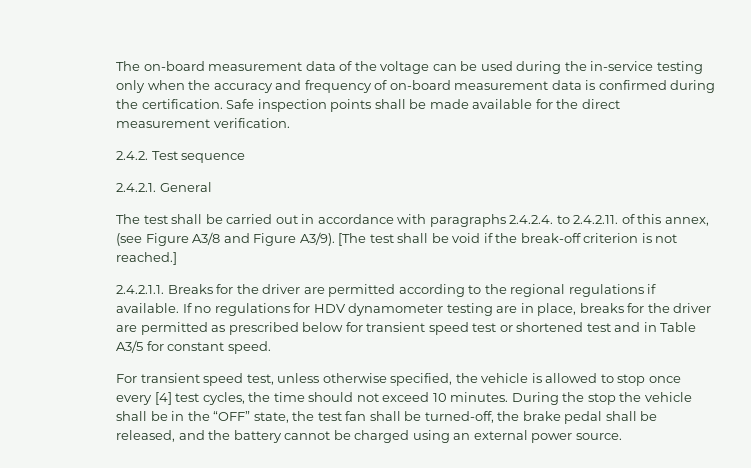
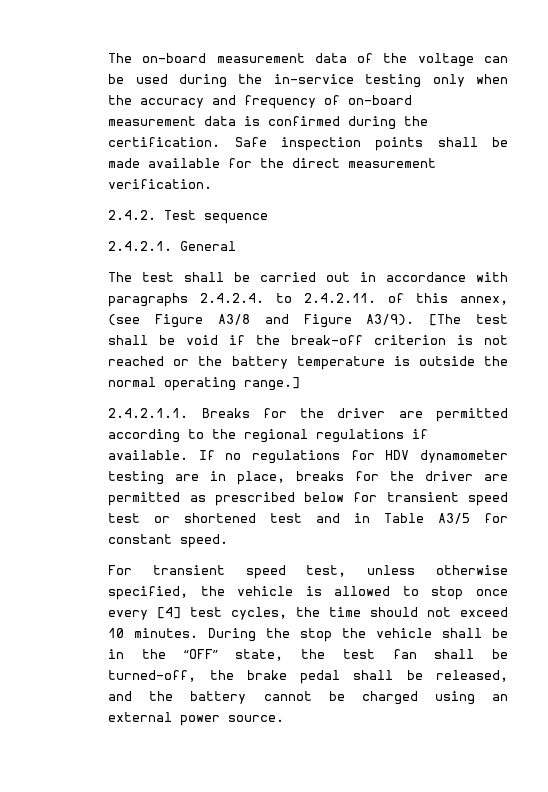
- [The test shall be void if the break-off criterion is not reached.]
+ [The test shall be void if the break-off criterion is not reached or the battery temperature is outside the normal operating range.]

